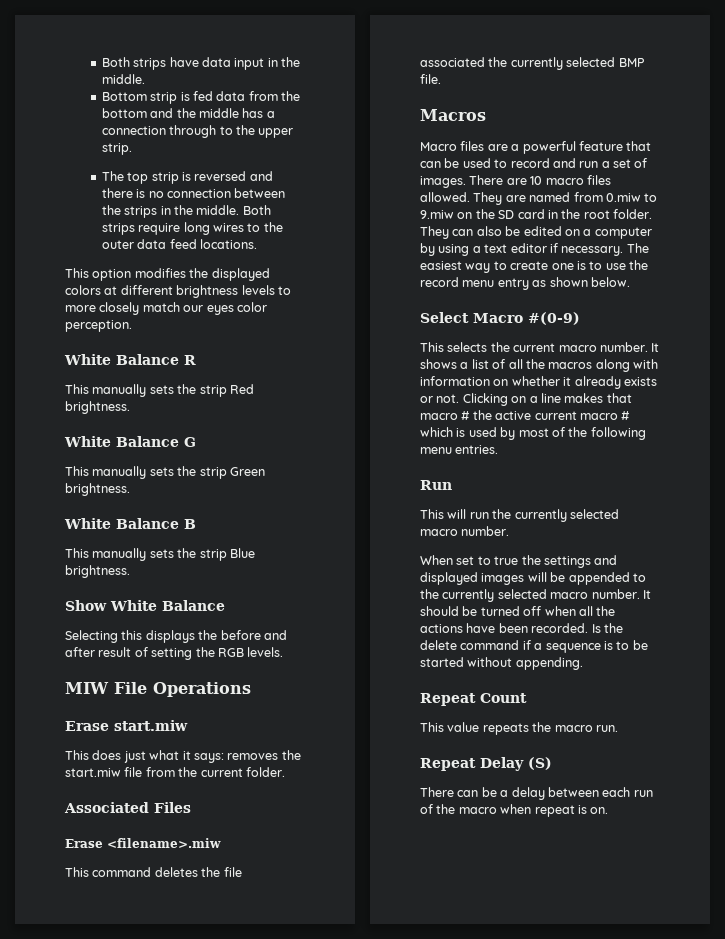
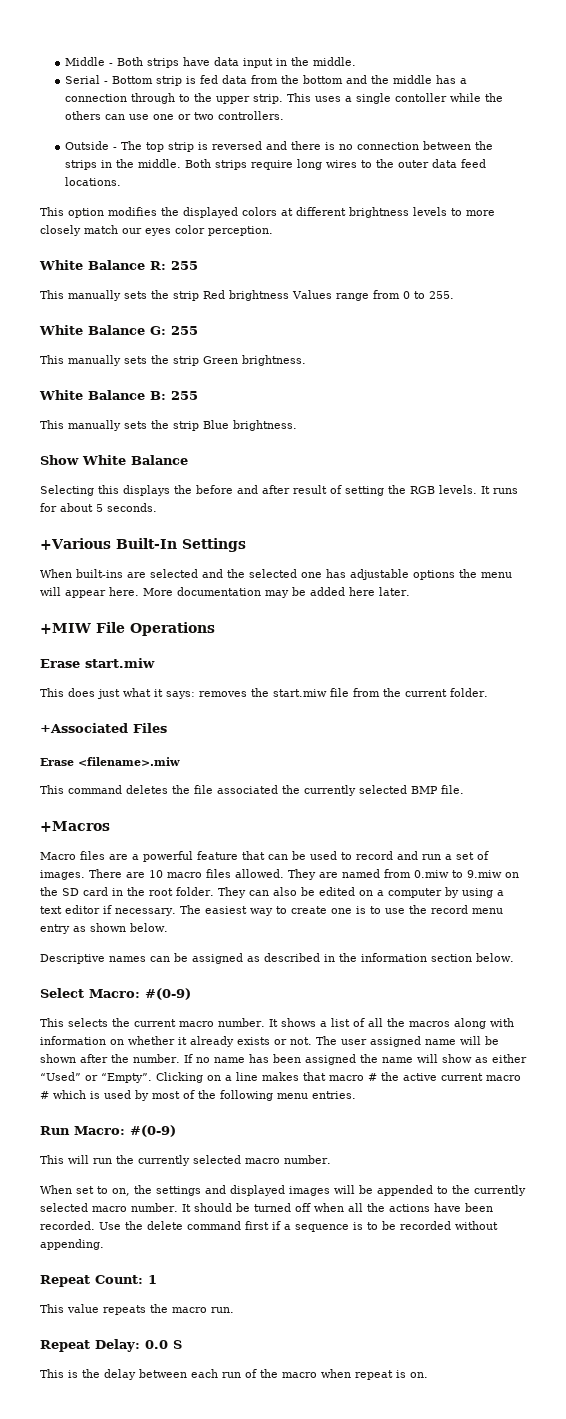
- Both strips have data input in the middle.
+ Middle - Both strips have data input in the middle.
- Bottom strip is fed data from the bottom and the middle has a connection through to the upper strip.
- The top strip is reversed and there is no connection between the strips in the middle.
+ Serial - Bottom strip is fed data from the bottom and the middle has a connection through to the upper strip. This uses a single contoller while the others can use one or two controllers.
+ Outside - The top strip is reversed and there is no connection between the strips in the middle.
- White Balance R
+ White Balance R: 255
- This manually sets the strip Red brightness.
- White Balance G
+ This manually sets the strip Red brightness Values range from 0 to 255.
+ White Balance G: 255
- White Balance B
+ White Balance B: 255
- Selecting this displays the before and after result of setting the RGB levels.
- MIW File Operations
+ Selecting this displays the before and after result of setting the RGB levels. It runs for about 5 seconds.
+ +Various Built-In Settings
+ When built-ins are selected and the selected one has adjustable options the menu will appear here. More documentation may be added here later.
+ +MIW File Operations
- Associated Files
+ +Associated Files
- Macros
+ +Macros
+ Descriptive names can be assigned as described in the information section below.
- Select Macro #(0-9)
+ Select Macro: #(0-9)
+ The user assigned name will be shown after the number. If no name has been assigned the name will show as either “Used” or “Empty”.
- Run
+ Run Macro: #(0-9)
- When set to true the settings and displayed images will be appended to the currently selected macro number.
+ When set to on, the settings and displayed images will be appended to the currently selected macro number.
- Is the delete command if a sequence is to be started without appending.
+ Use the delete command first if a sequence is to be recorded without appending.
- Repeat Count
+ Repeat Count: 1
- Repeat Delay (S)
- There can be a delay between each run of the macro when repeat is on.
+ Repeat Delay: 0.0 S
+ This is the delay between each run of the macro when repeat is on.

